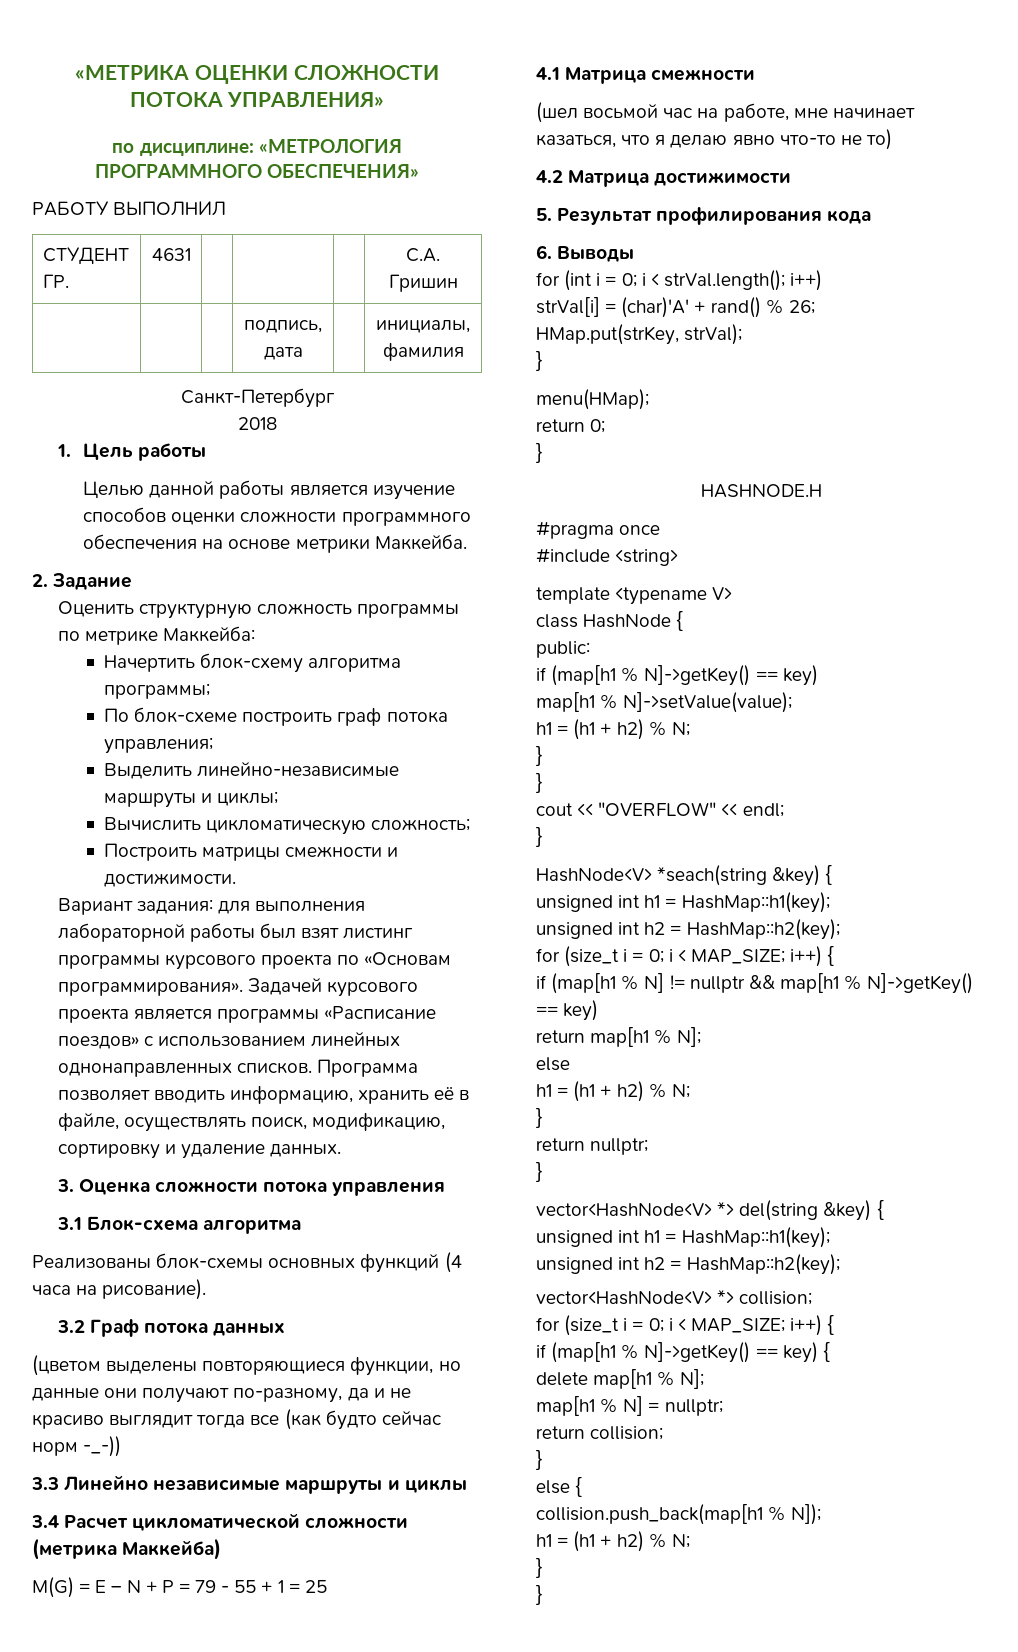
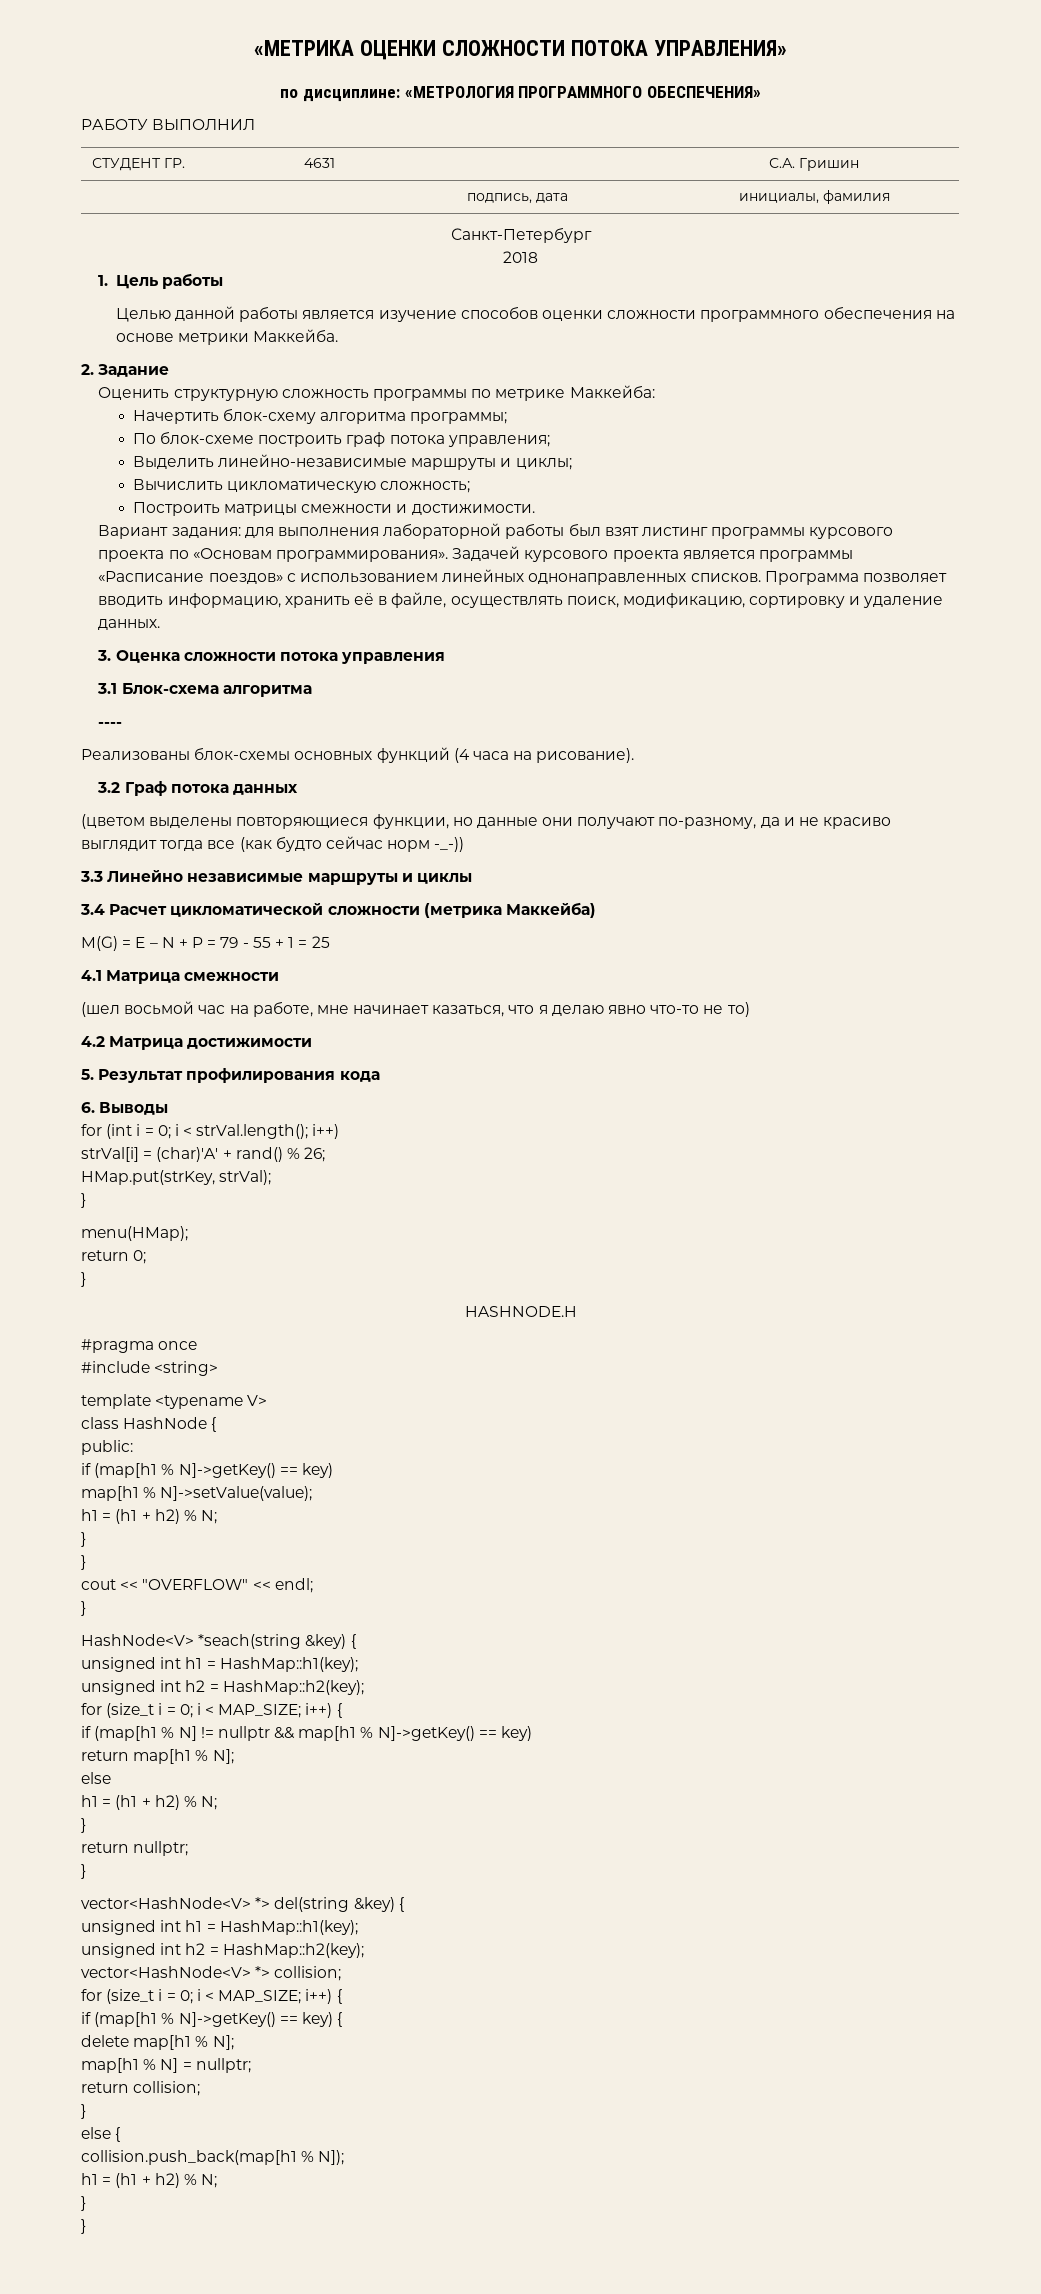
+ ----

